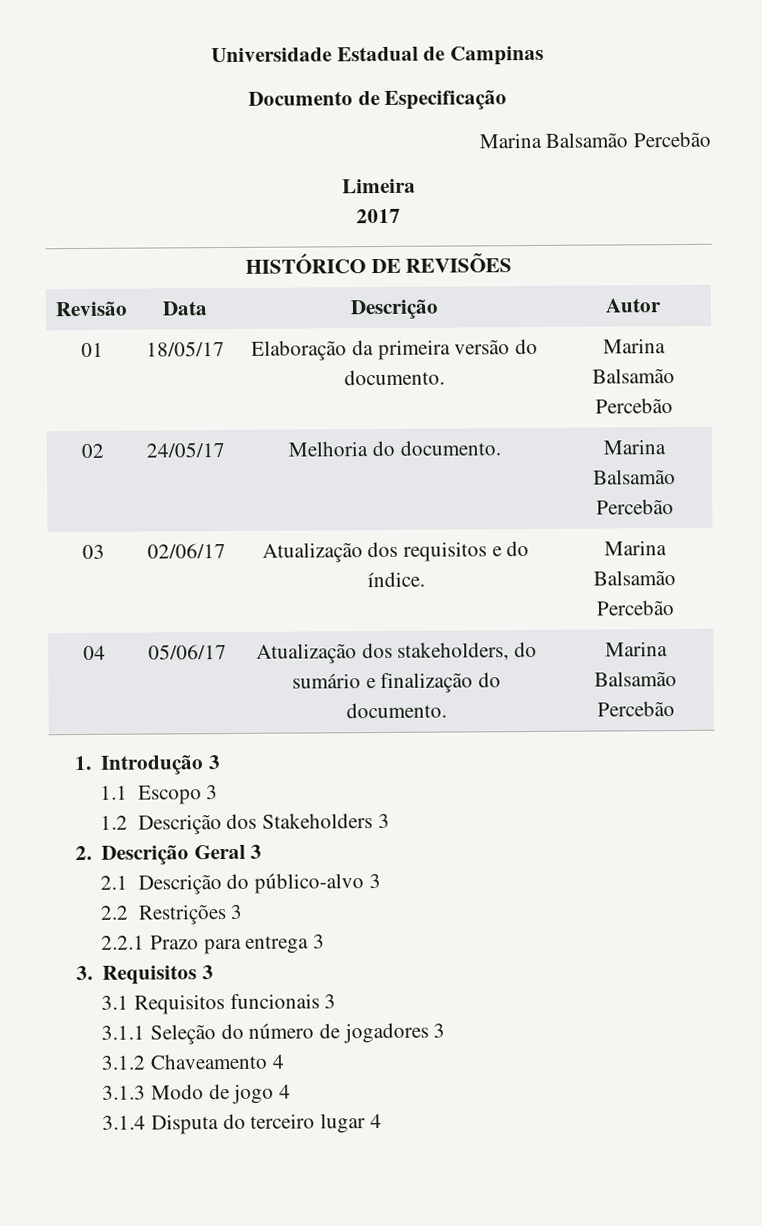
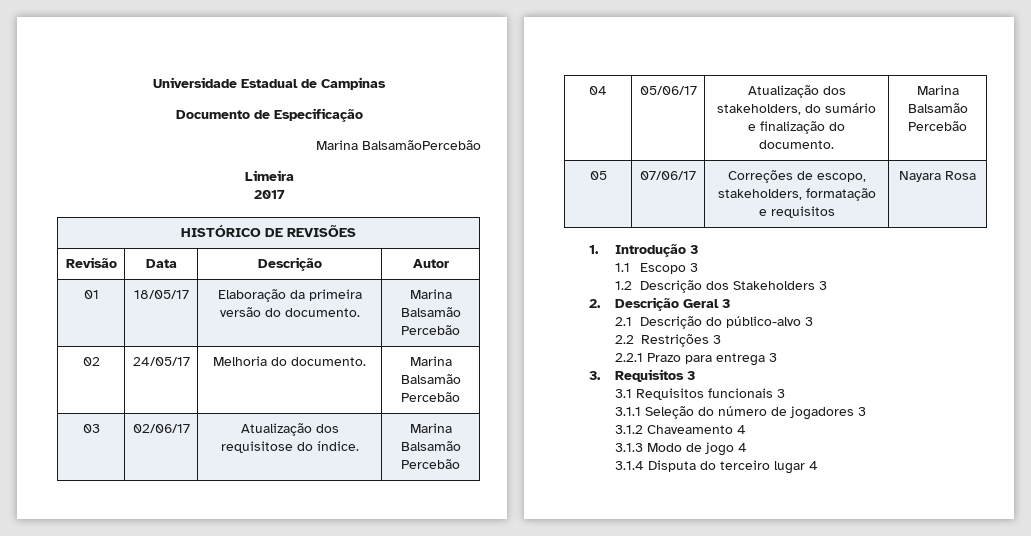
  Documento de Especificação
- Marina Balsamão Percebão
+ Marina BalsamãoPercebão
- 03 | 02/06/17 | Atualização dos requisitos e do índice. | Marina Balsamão Percebão
+ 03 | 02/06/17 | Atualização dos requisitose do índice. | Marina Balsamão Percebão
+ 05 | 07/06/17 | Correções de escopo, stakeholders, formatação e requisitos | Nayara Rosa

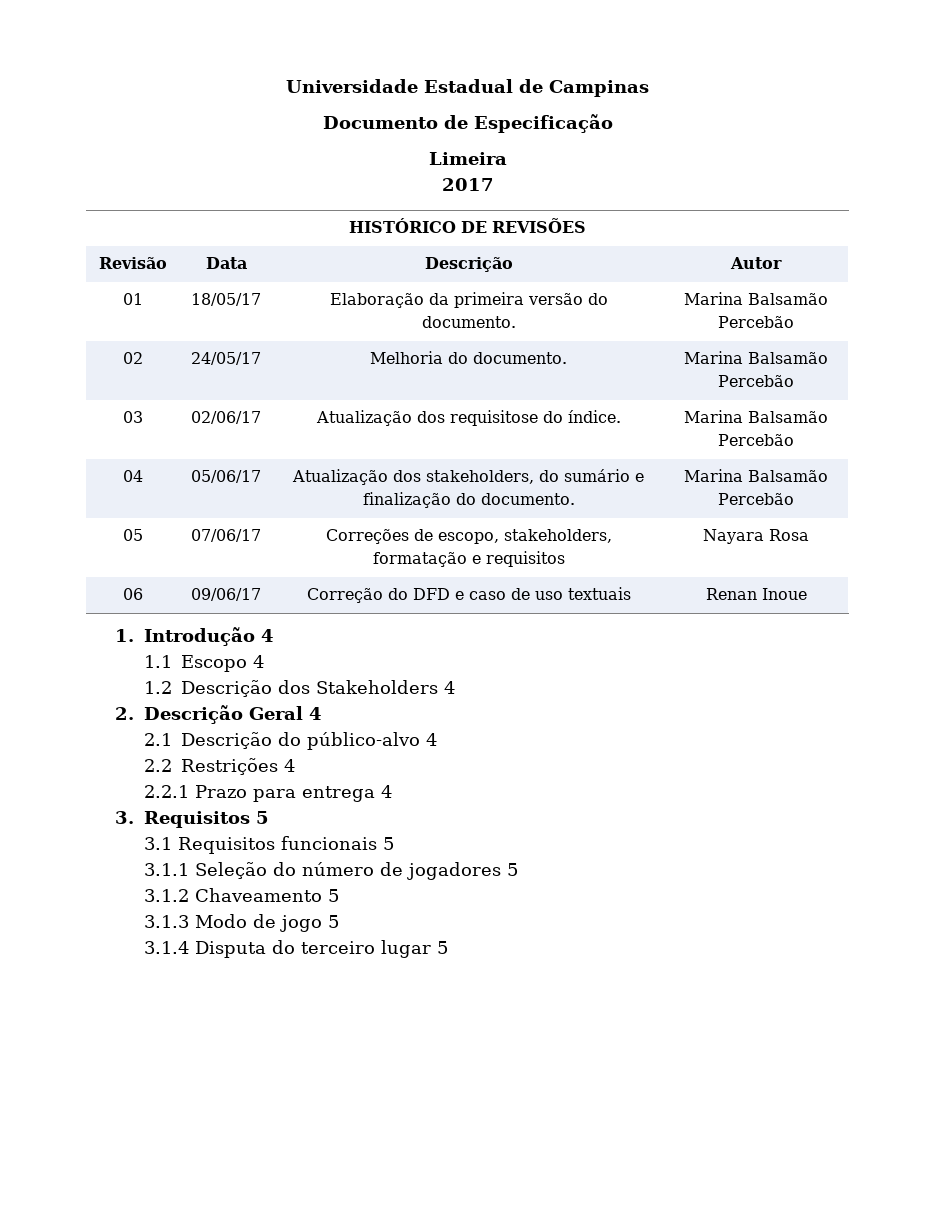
- Marina BalsamãoPercebão
+ 06 | 09/06/17 | Correção do DFD e caso de uso textuais | Renan Inoue
- 1. Introdução 3
+ 1. Introdução 4
- 1.1 Escopo 3
+ 1.1 Escopo 4
- 1.2 Descrição dos Stakeholders 3
+ 1.2 Descrição dos Stakeholders 4
- 2. Descrição Geral 3
+ 2. Descrição Geral 4
- 2.1 Descrição do público-alvo 3
+ 2.1 Descrição do público-alvo 4
- 2.2 Restrições 3
+ 2.2 Restrições 4
- 2.2.1 Prazo para entrega 3
+ 2.2.1 Prazo para entrega 4
- 3. Requisitos 3
+ 3. Requisitos 5
- 3.1 Requisitos funcionais 3
+ 3.1 Requisitos funcionais 5
- 3.1.1 Seleção do número de jogadores 3
+ 3.1.1 Seleção do número de jogadores 5
- 3.1.2 Chaveamento 4
+ 3.1.2 Chaveamento 5
- 3.1.3 Modo de jogo 4
+ 3.1.3 Modo de jogo 5
- 3.1.4 Disputa do terceiro lugar 4
+ 3.1.4 Disputa do terceiro lugar 5

